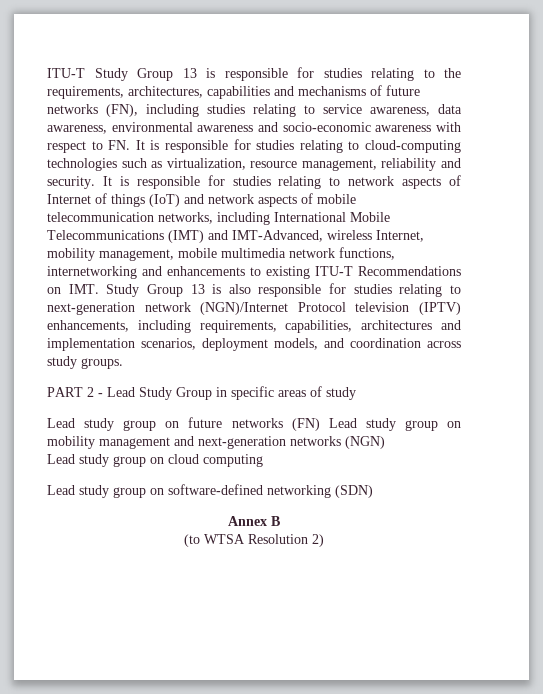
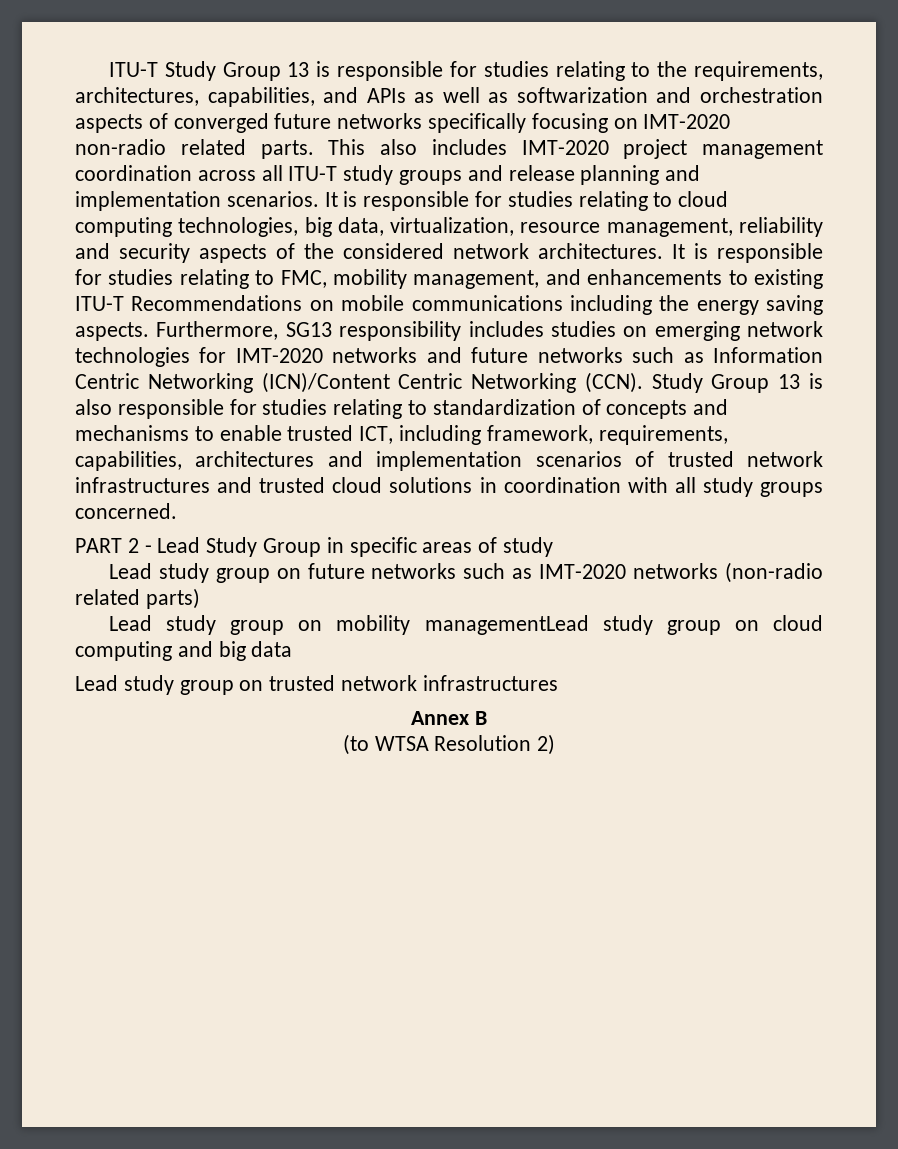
- ITU-T Study Group 13 is responsible for studies relating to the requirements, architectures, capabilities and mechanisms of future networks (FN), including studies relating to service awareness, data awareness, environmental awareness and socio-economic awareness with respect to FN. It is responsible for studies relating to cloud-computing technologies such as virtualization, resource management, reliability and security. It is responsible for studies relating to network aspects of Internet of things (IoT) and network aspects of mobile telecommunication networks, including International Mobile Telecommunications (IMT) and IMT-Advanced, wireless Internet, mobility management, mobile multimedia network functions, internetworking and enhancements to existing ITU-T Recommendations on IMT. Study Group 13 is also responsible for studies relating to next-generation network (NGN)/Internet Protocol television (IPTV) enhancements, including requirements, capabilities, architectures and implementation scenarios, deployment models, and coordination across study groups.
+ ITU-T Study Group 13 is responsible for studies relating to the requirements, architectures, capabilities, and APIs as well as softwarization and orchestration aspects of converged future networks specifically focusing on IMT-2020 non-radio related parts. This also includes IMT-2020 project management coordination across all ITU-T study groups and release planning and implementation scenarios. It is responsible for studies relating to cloud computing technologies, big data, virtualization, resource management, reliability and security aspects of the considered network architectures. It is responsible for studies relating to FMC, mobility management, and enhancements to existing ITU-T Recommendations on mobile communications including the energy saving aspects. Furthermore, SG13 responsibility includes studies on emerging network technologies for IMT-2020 networks and future networks such as Information Centric Networking (ICN)/Content Centric Networking (CCN). Study Group 13 is also responsible for studies relating to standardization of concepts and mechanisms to enable trusted ICT, including framework, requirements, capabilities, architectures and implementation scenarios of trusted network infrastructures and trusted cloud solutions in coordination with all study groups concerned.
- Lead study group on future networks (FN) Lead study group on mobility management and next-generation networks (NGN)
- Lead study group on cloud computing
- Lead study group on software-defined networking (SDN)
+ Lead study group on future networks such as IMT-2020 networks (non-radio related parts)
+ Lead study group on mobility managementLead study group on cloud computing and big data
+ Lead study group on trusted network infrastructures

